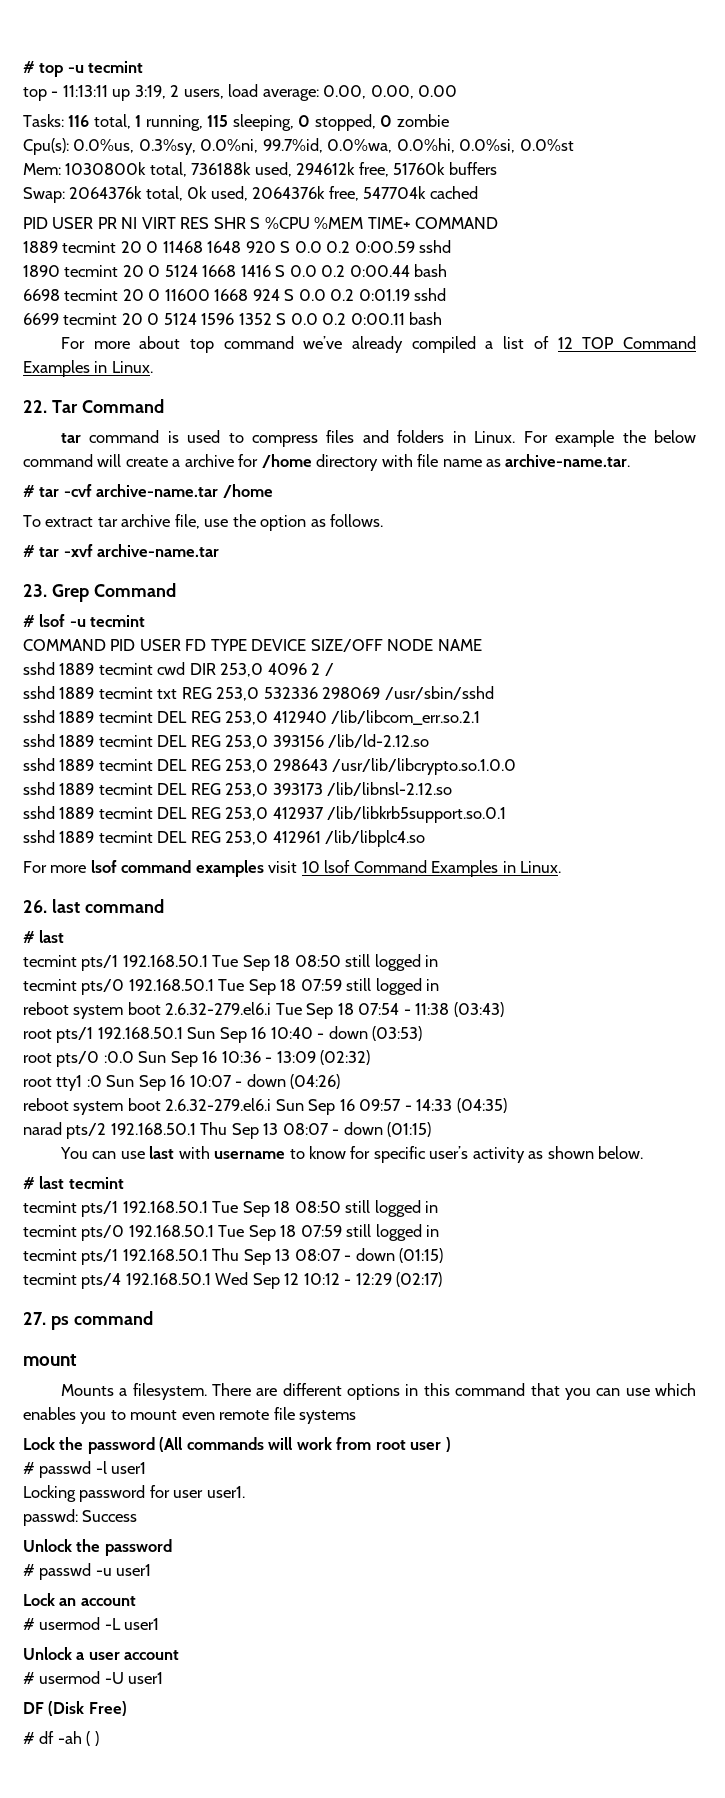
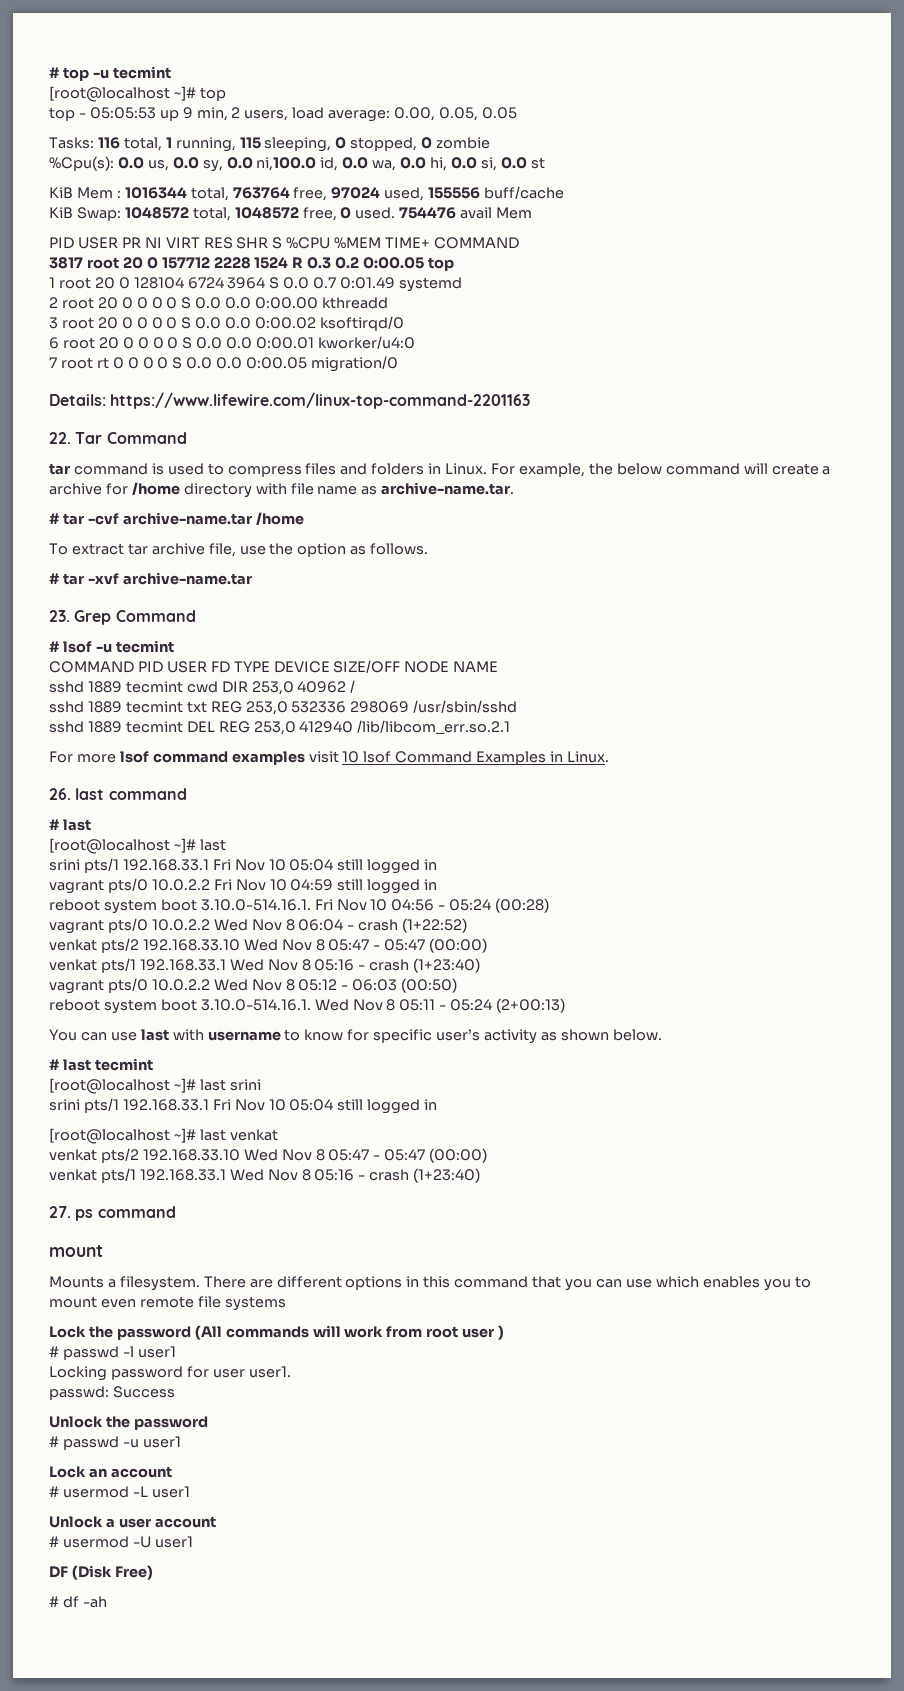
+ [root@localhost ~]# top
- top - 11:13:11 up 3:19, 2 users, load average: 0.00, 0.00, 0.00
+ top - 05:05:53 up 9 min, 2 users, load average: 0.00, 0.05, 0.05
- Cpu(s): 0.0%us, 0.3%sy, 0.0%ni, 99.7%id, 0.0%wa, 0.0%hi, 0.0%si, 0.0%st
- Mem: 1030800k total, 736188k used, 294612k free, 51760k buffers
- Swap: 2064376k total, 0k used, 2064376k free, 547704k cached
+ %Cpu(s): 0.0 us, 0.0 sy, 0.0 ni,100.0 id, 0.0 wa, 0.0 hi, 0.0 si, 0.0 st
+ KiB Mem : 1016344 total, 763764 free, 97024 used, 155556 buff/cache
+ KiB Swap: 1048572 total, 1048572 free, 0 used. 754476 avail Mem
- 1889 tecmint 20 0 11468 1648 920 S 0.0 0.2 0:00.59 sshd
- 1890 tecmint 20 0 5124 1668 1416 S 0.0 0.2 0:00.44 bash
- 6698 tecmint 20 0 11600 1668 924 S 0.0 0.2 0:01.19 sshd
- 6699 tecmint 20 0 5124 1596 1352 S 0.0 0.2 0:00.11 bash
- For more about top command we’ve already compiled a list of 12 TOP Command Examples in Linux.
+ 3817 root 20 0 157712 2228 1524 R 0.3 0.2 0:00.05 top
+ 1 root 20 0 128104 6724 3964 S 0.0 0.7 0:01.49 systemd
+ 2 root 20 0 0 0 0 S 0.0 0.0 0:00.00 kthreadd
+ 3 root 20 0 0 0 0 S 0.0 0.0 0:00.02 ksoftirqd/0
+ 6 root 20 0 0 0 0 S 0.0 0.0 0:00.01 kworker/u4:0
+ 7 root rt 0 0 0 0 S 0.0 0.0 0:00.05 migration/0
+ Details: https://www.lifewire.com/linux-top-command-2201163
- For example the below command will create a archive for /home directory with file name as archive-name.tar.
+ For example, the below command will create a archive for /home directory with file name as archive-name.tar.
- sshd 1889 tecmint cwd DIR 253,0 4096 2 /
+ sshd 1889 tecmint cwd DIR 253,0 40962 /
- sshd 1889 tecmint DEL REG 253,0 393156 /lib/ld-2.12.so
- sshd 1889 tecmint DEL REG 253,0 298643 /usr/lib/libcrypto.so.1.0.0
- sshd 1889 tecmint DEL REG 253,0 393173 /lib/libnsl-2.12.so
- sshd 1889 tecmint DEL REG 253,0 412937 /lib/libkrb5support.so.0.1
- sshd 1889 tecmint DEL REG 253,0 412961 /lib/libplc4.so
  26. last command
  # last
- tecmint pts/1 192.168.50.1 Tue Sep 18 08:50 still logged in
- tecmint pts/0 192.168.50.1 Tue Sep 18 07:59 still logged in
+ [root@localhost ~]# last
+ srini pts/1 192.168.33.1 Fri Nov 10 05:04 still logged in
+ vagrant pts/0 10.0.2.2 Fri Nov 10 04:59 still logged in
- reboot system boot 2.6.32-279.el6.i Tue Sep 18 07:54 - 11:38 (03:43)
- root pts/1 192.168.50.1 Sun Sep 16 10:40 - down (03:53)
- root pts/0 :0.0 Sun Sep 16 10:36 - 13:09 (02:32)
- root tty1 :0 Sun Sep 16 10:07 - down (04:26)
- reboot system boot 2.6.32-279.el6.i Sun Sep 16 09:57 - 14:33 (04:35)
- narad pts/2 192.168.50.1 Thu Sep 13 08:07 - down (01:15)
+ reboot system boot 3.10.0-514.16.1. Fri Nov 10 04:56 - 05:24 (00:28)
+ vagrant pts/0 10.0.2.2 Wed Nov 8 06:04 - crash (1+22:52)
+ venkat pts/2 192.168.33.10 Wed Nov 8 05:47 - 05:47 (00:00)
+ venkat pts/1 192.168.33.1 Wed Nov 8 05:16 - crash (1+23:40)
+ vagrant pts/0 10.0.2.2 Wed Nov 8 05:12 - 06:03 (00:50)
+ reboot system boot 3.10.0-514.16.1. Wed Nov 8 05:11 - 05:24 (2+00:13)
  # last tecmint
- tecmint pts/1 192.168.50.1 Tue Sep 18 08:50 still logged in
- tecmint pts/0 192.168.50.1 Tue Sep 18 07:59 still logged in
- tecmint pts/1 192.168.50.1 Thu Sep 13 08:07 - down (01:15)
- tecmint pts/4 192.168.50.1 Wed Sep 12 10:12 - 12:29 (02:17)
+ [root@localhost ~]# last srini
+ srini pts/1 192.168.33.1 Fri Nov 10 05:04 still logged in
+ [root@localhost ~]# last venkat
+ venkat pts/2 192.168.33.10 Wed Nov 8 05:47 - 05:47 (00:00)
+ venkat pts/1 192.168.33.1 Wed Nov 8 05:16 - crash (1+23:40)
- # df -ah ( )
+ # df -ah

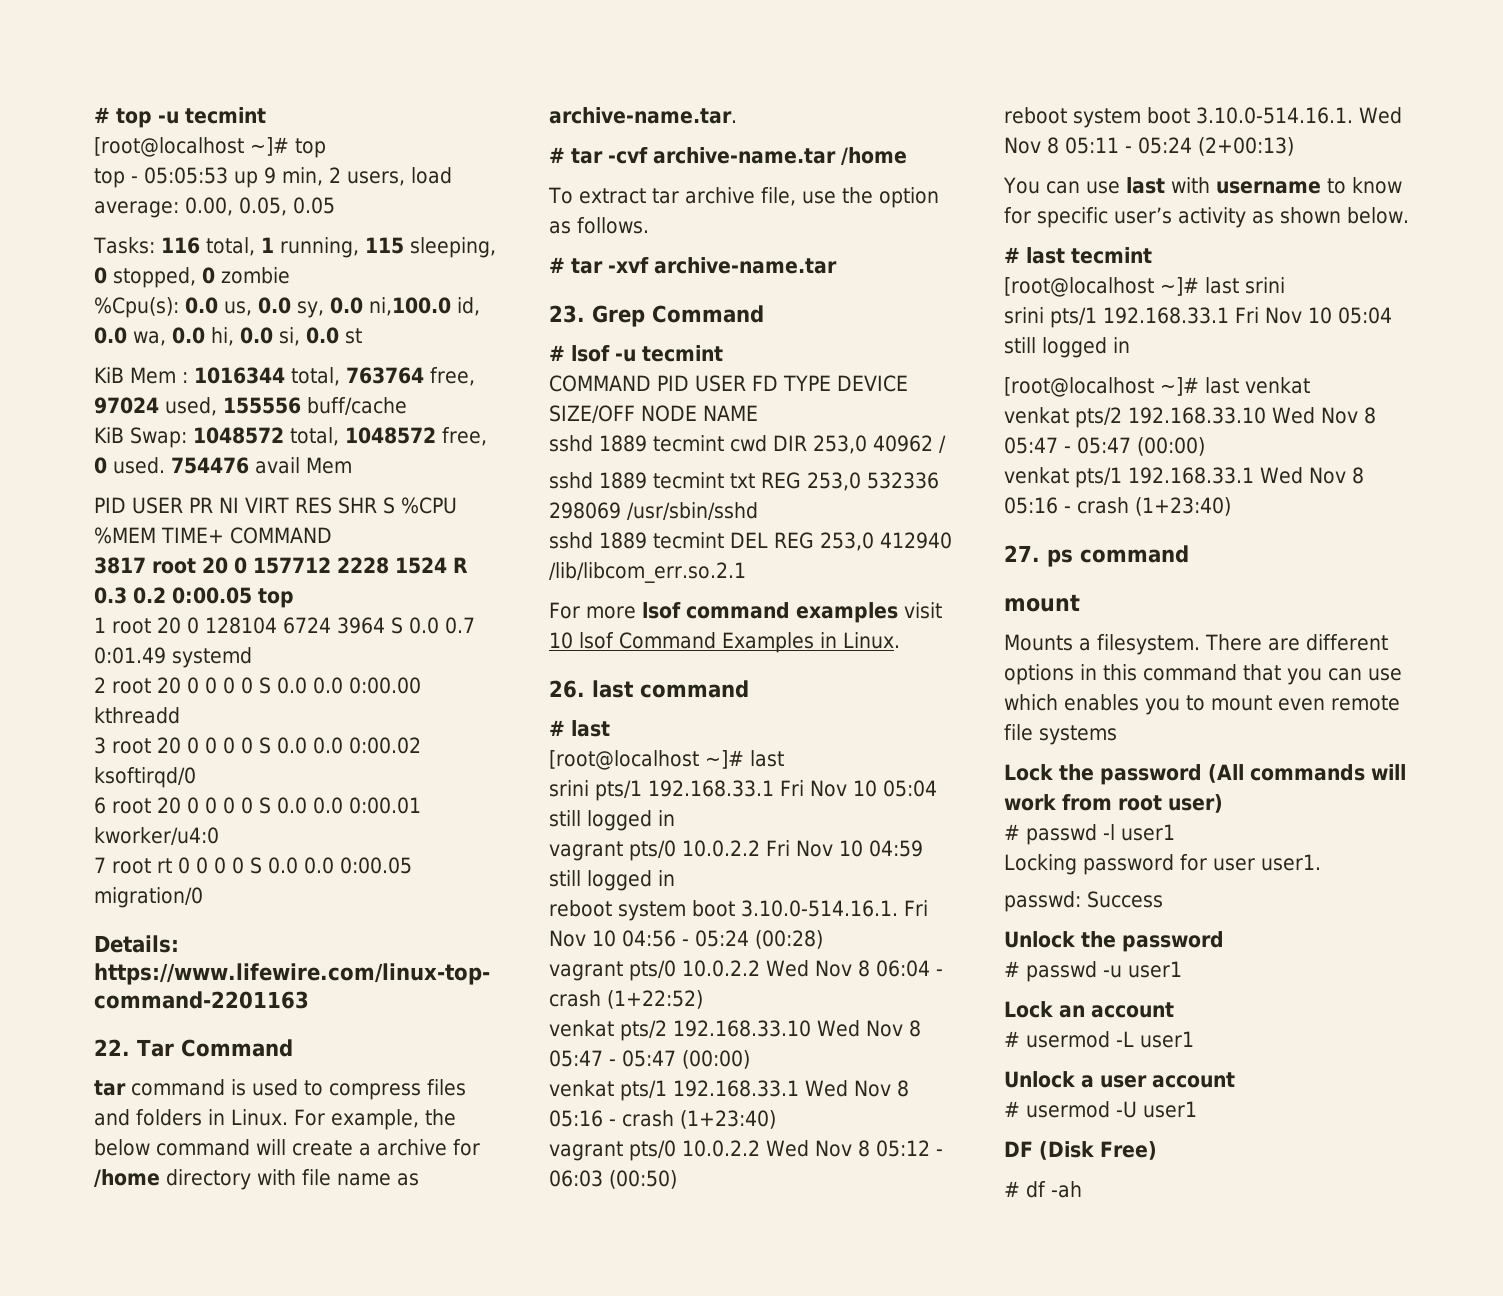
- Lock the password (All commands will work from root user )
+ Lock the password (All commands will work from root user)

